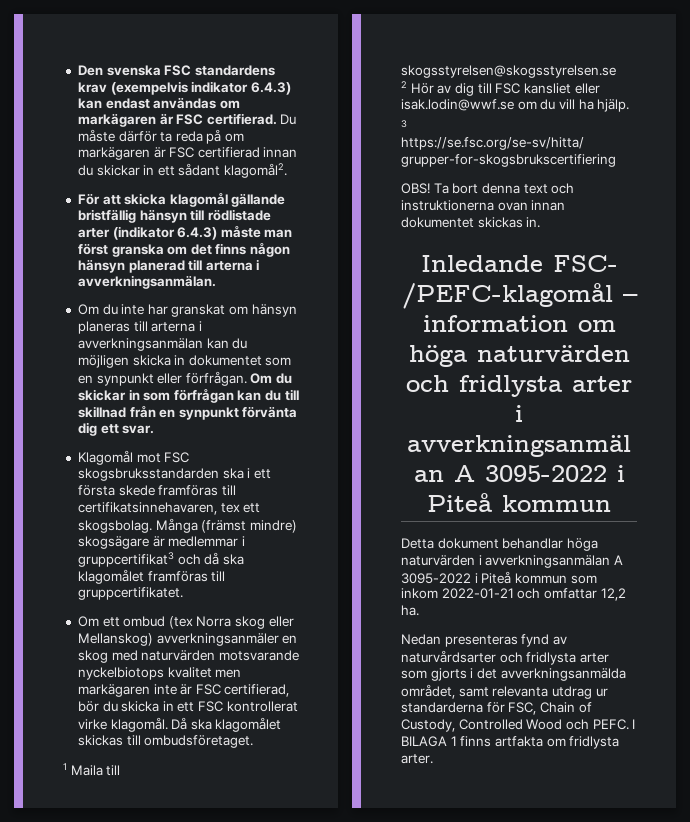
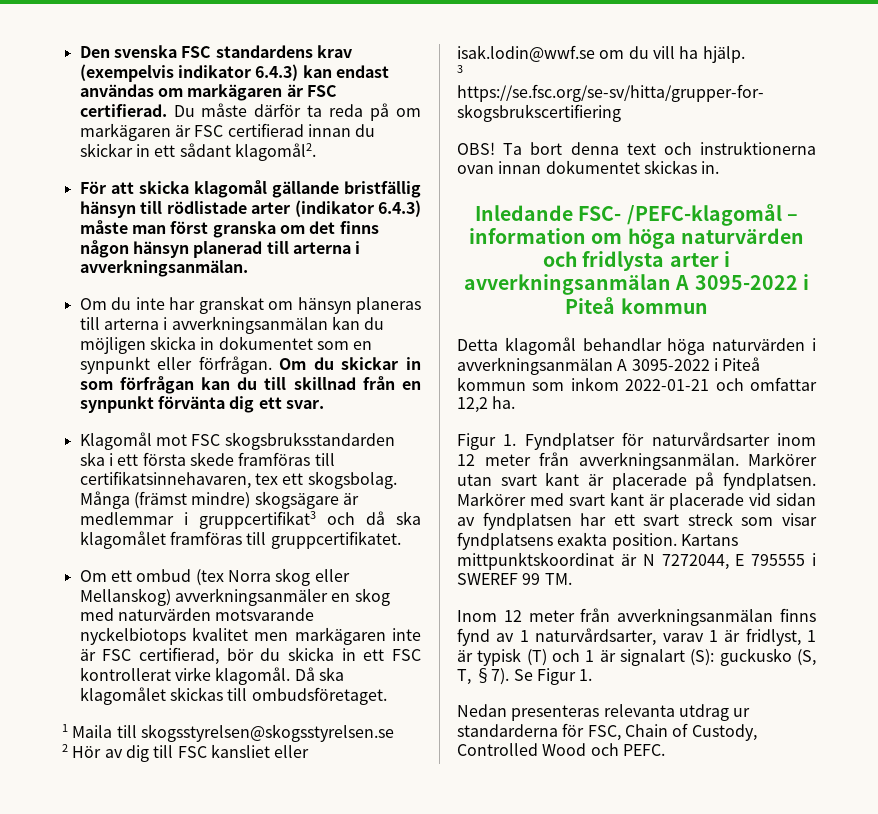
- Detta dokument behandlar höga naturvärden i avverkningsanmälan A 3095-2022 i Piteå kommun som inkom 2022-01-21 och omfattar 12,2 ha.
+ Detta klagomål behandlar höga naturvärden i avverkningsanmälan A 3095-2022 i Piteå kommun som inkom 2022-01-21 och omfattar 12,2 ha.
- Nedan presenteras fynd av naturvårdsarter och fridlysta arter som gjorts i det avverkningsanmälda området, samt relevanta utdrag ur standarderna för FSC, Chain of Custody, Controlled Wood och PEFC. I BILAGA 1 finns artfakta om fridlysta arter.
+ Figur 1. Fyndplatser för naturvårdsarter inom 12 meter från avverkningsanmälan. Markörer utan svart kant är placerade på fyndplatsen. Markörer med svart kant är placerade vid sidan av fyndplatsen har ett svart streck som visar fyndplatsens exakta position. Kartans mittpunktskoordinat är N 7272044, E 795555 i SWEREF 99 TM.
+ Inom 12 meter från avverkningsanmälan finns fynd av 1 naturvårdsarter, varav 1 är fridlyst, 1 är typisk (T) och 1 är signalart (S): guckusko (S, T, §7). Se Figur 1.
+ Nedan presenteras relevanta utdrag ur standarderna för FSC, Chain of Custody, Controlled Wood och PEFC.

